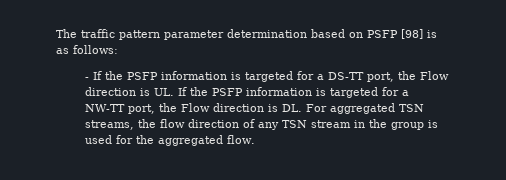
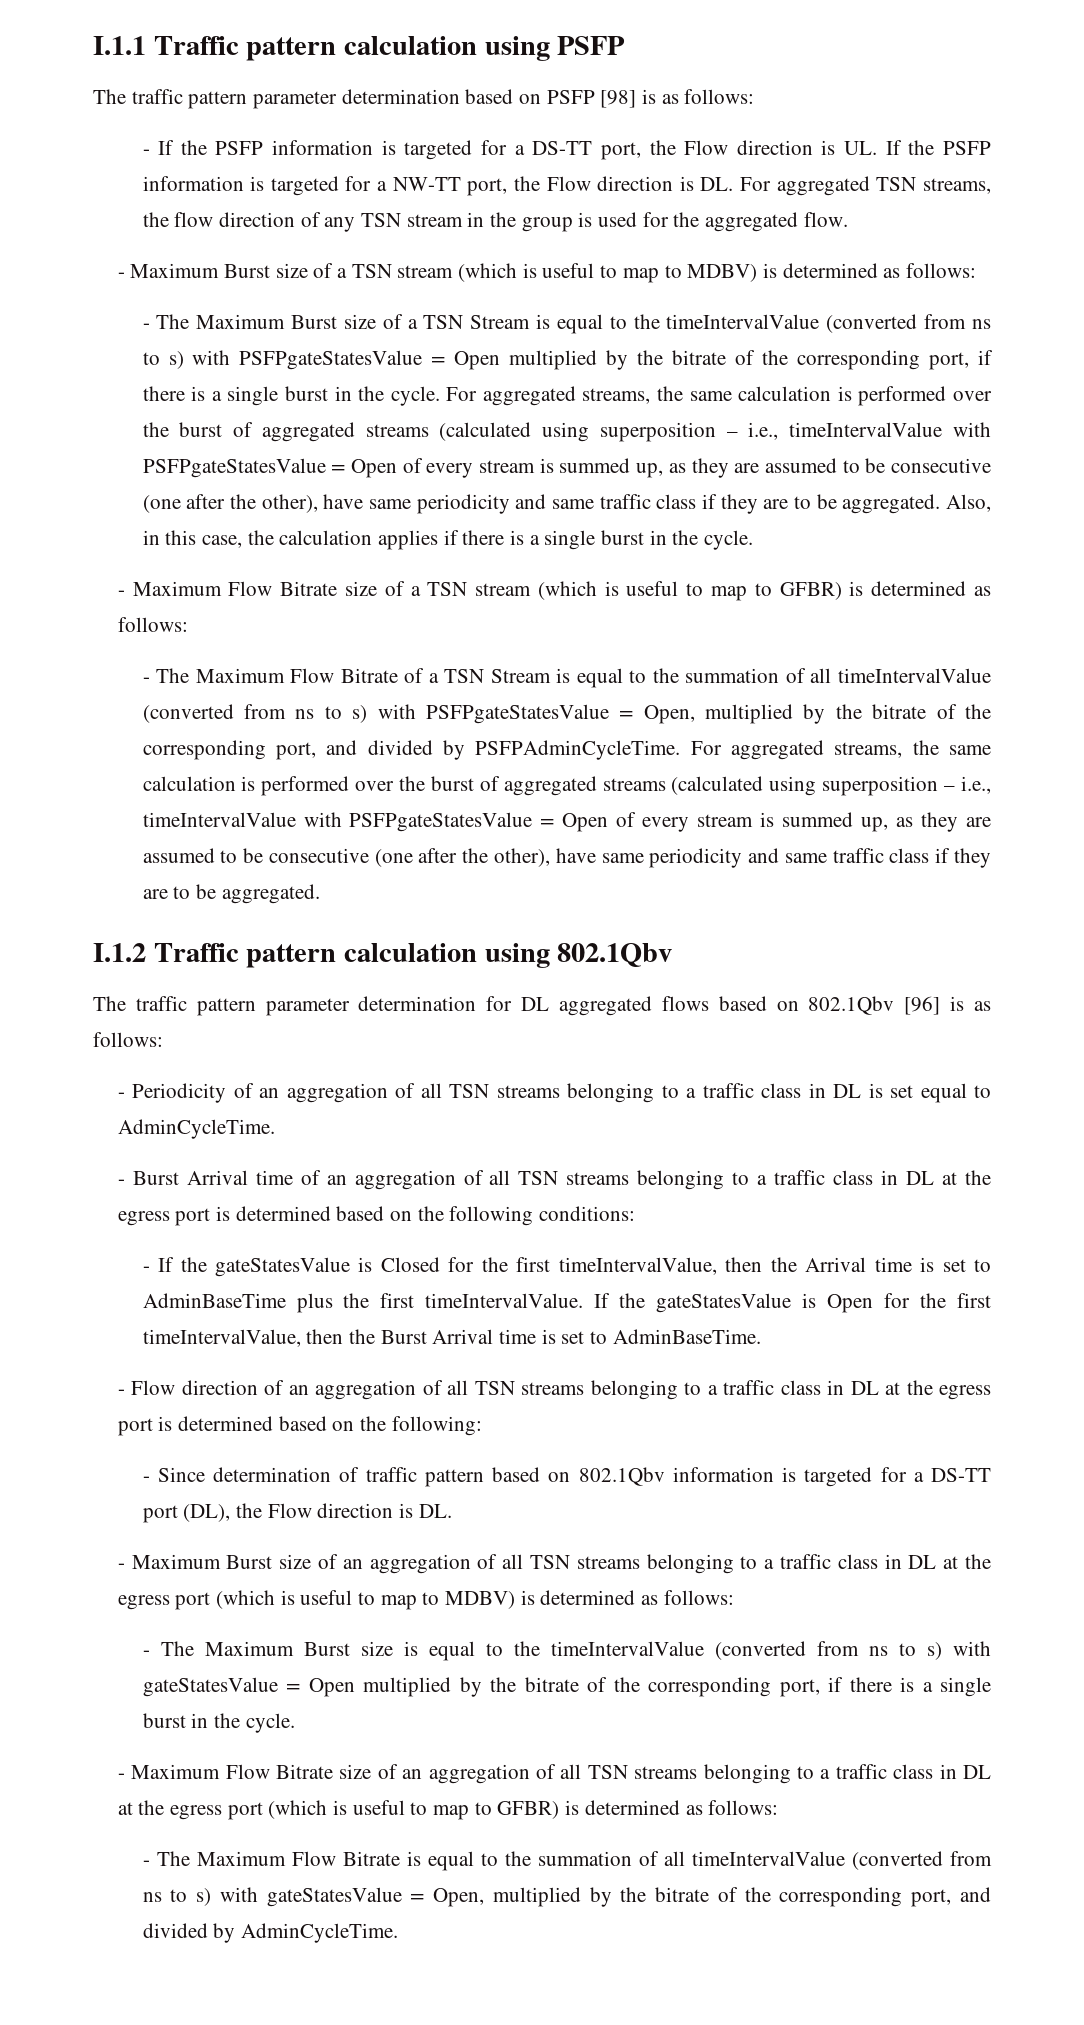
+ I.1.1 Traffic pattern calculation using PSFP
+ - Maximum Burst size of a TSN stream (which is useful to map to MDBV) is determined as follows:
+ - The Maximum Burst size of a TSN Stream is equal to the timeIntervalValue (converted from ns to s) with PSFPgateStatesValue = Open multiplied by the bitrate of the corresponding port, if there is a single burst in the cycle. For aggregated streams, the same calculation is performed over the burst of aggregated streams (calculated using superposition – i.e., timeIntervalValue with PSFPgateStatesValue = Open of every stream is summed up, as they are assumed to be consecutive (one after the other), have same periodicity and same traffic class if they are to be aggregated. Also, in this case, the calculation applies if there is a single burst in the cycle.
+ - Maximum Flow Bitrate size of a TSN stream (which is useful to map to GFBR) is determined as follows:
+ - The Maximum Flow Bitrate of a TSN Stream is equal to the summation of all timeIntervalValue (converted from ns to s) with PSFPgateStatesValue = Open, multiplied by the bitrate of the corresponding port, and divided by PSFPAdminCycleTime. For aggregated streams, the same calculation is performed over the burst of aggregated streams (calculated using superposition – i.e., timeIntervalValue with PSFPgateStatesValue = Open of every stream is summed up, as they are assumed to be consecutive (one after the other), have same periodicity and same traffic class if they are to be aggregated.
+ I.1.2 Traffic pattern calculation using 802.1Qbv
+ The traffic pattern parameter determination for DL aggregated flows based on 802.1Qbv [96] is as follows:
+ - Periodicity of an aggregation of all TSN streams belonging to a traffic class in DL is set equal to AdminCycleTime.
+ - Burst Arrival time of an aggregation of all TSN streams belonging to a traffic class in DL at the egress port is determined based on the following conditions:
+ - If the gateStatesValue is Closed for the first timeIntervalValue, then the Arrival time is set to AdminBaseTime plus the first timeIntervalValue. If the gateStatesValue is Open for the first timeIntervalValue, then the Burst Arrival time is set to AdminBaseTime.
+ - Flow direction of an aggregation of all TSN streams belonging to a traffic class in DL at the egress port is determined based on the following:
+ - Since determination of traffic pattern based on 802.1Qbv information is targeted for a DS-TT port (DL), the Flow direction is DL.
+ - Maximum Burst size of an aggregation of all TSN streams belonging to a traffic class in DL at the egress port (which is useful to map to MDBV) is determined as follows:
+ - The Maximum Burst size is equal to the timeIntervalValue (converted from ns to s) with gateStatesValue = Open multiplied by the bitrate of the corresponding port, if there is a single burst in the cycle.
+ - Maximum Flow Bitrate size of an aggregation of all TSN streams belonging to a traffic class in DL at the egress port (which is useful to map to GFBR) is determined as follows:
+ - The Maximum Flow Bitrate is equal to the summation of all timeIntervalValue (converted from ns to s) with gateStatesValue = Open, multiplied by the bitrate of the corresponding port, and divided by AdminCycleTime.

